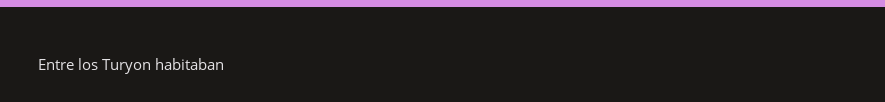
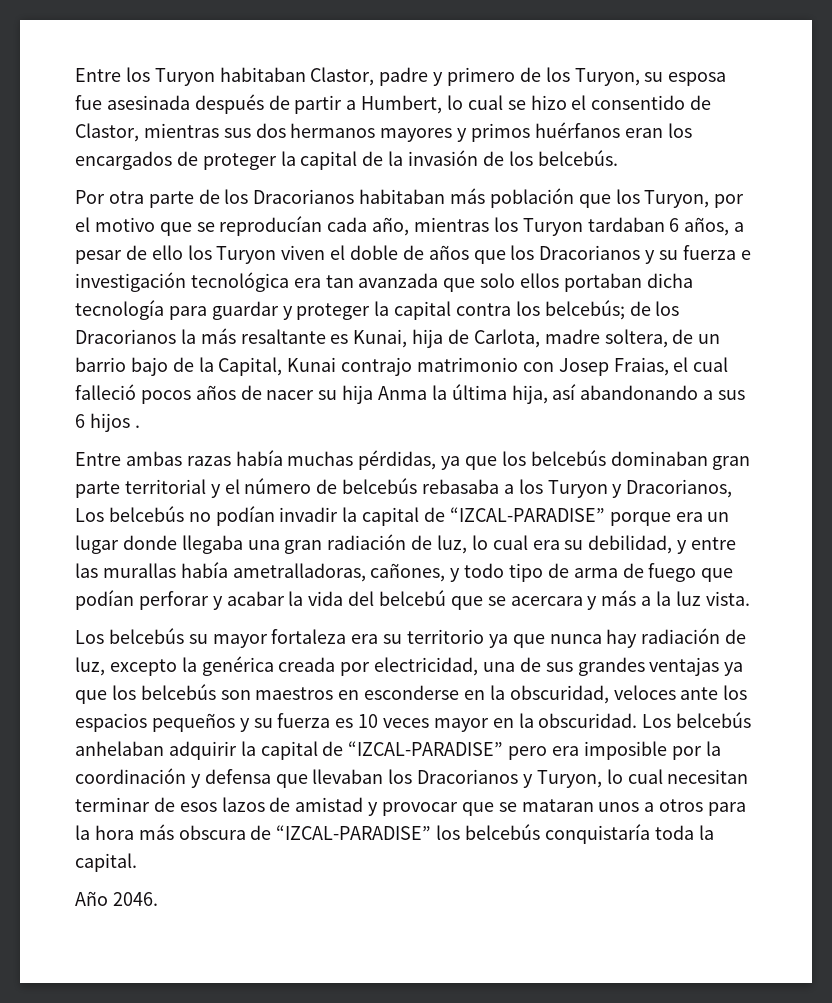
- Entre los Turyon habitaban
+ Entre los Turyon habitaban Clastor, padre y primero de los Turyon, su esposa fue asesinada después de partir a Humbert, lo cual se hizo el consentido de Clastor, mientras sus dos hermanos mayores y primos huérfanos eran los encargados de proteger la capital de la invasión de los belcebús.
+ Por otra parte de los Dracorianos habitaban más población que los Turyon, por el motivo que se reproducían cada año, mientras los Turyon tardaban 6 años, a pesar de ello los Turyon viven el doble de años que los Dracorianos y su fuerza e investigación tecnológica era tan avanzada que solo ellos portaban dicha tecnología para guardar y proteger la capital contra los belcebús; de los Dracorianos la más resaltante es Kunai, hija de Carlota, madre soltera, de un barrio bajo de la Capital, Kunai contrajo matrimonio con Josep Fraias, el cual falleció pocos años de nacer su hija Anma la última hija, así abandonando a sus 6 hijos .
+ Entre ambas razas había muchas pérdidas, ya que los belcebús dominaban gran parte territorial y el número de belcebús rebasaba a los Turyon y Dracorianos, Los belcebús no podían invadir la capital de “IZCAL-PARADISE” porque era un lugar donde llegaba una gran radiación de luz, lo cual era su debilidad, y entre las murallas había ametralladoras, cañones, y todo tipo de arma de fuego que podían perforar y acabar la vida del belcebú que se acercara y más a la luz vista.
+ Los belcebús su mayor fortaleza era su territorio ya que nunca hay radiación de luz, excepto la genérica creada por electricidad, una de sus grandes ventajas ya que los belcebús son maestros en esconderse en la obscuridad, veloces ante los espacios pequeños y su fuerza es 10 veces mayor en la obscuridad. Los belcebús anhelaban adquirir la capital de “IZCAL-PARADISE” pero era imposible por la coordinación y defensa que llevaban los Dracorianos y Turyon, lo cual necesitan terminar de esos lazos de amistad y provocar que se mataran unos a otros para la hora más obscura de “IZCAL-PARADISE” los belcebús conquistaría toda la capital.
+ Año 2046.

